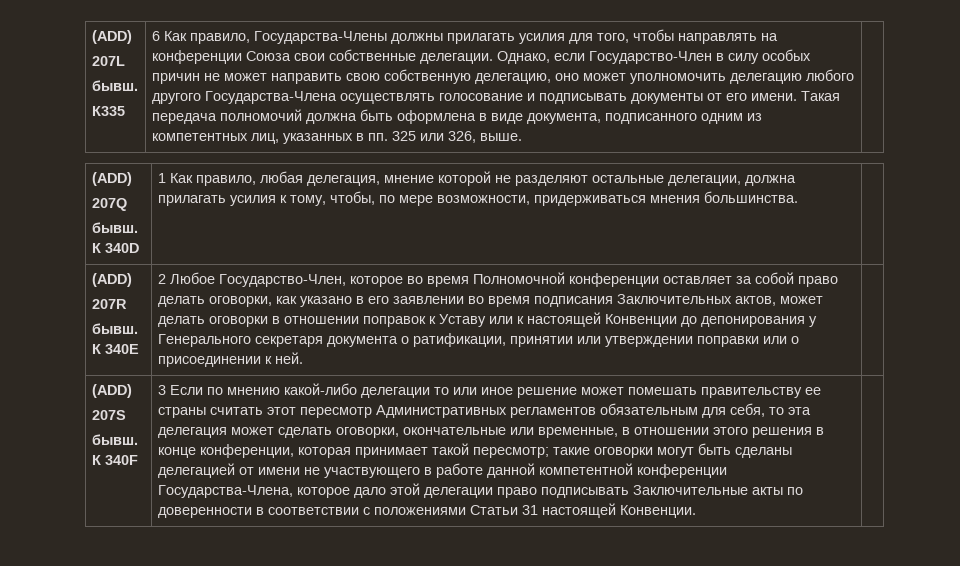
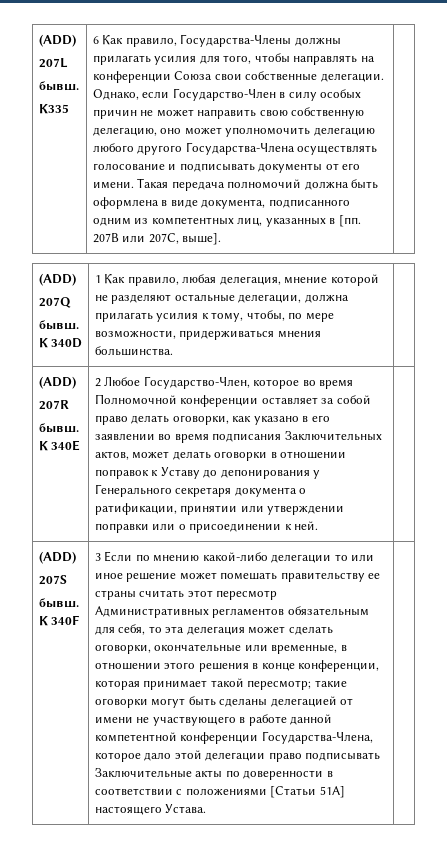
- Такая передача полномочий должна быть оформлена в виде документа, подписанного одним из компетентных лиц, указанных в пп. 325 или 326, выше.
+ Такая передача полномочий должна быть оформлена в виде документа, подписанного одним из компетентных лиц, указанных в [пп. 207В или 207С, выше].
- 2 Любое Государство-Член, которое во время Полномочной конференции оставляет за собой право делать оговорки, как указано в его заявлении во время подписания Заключительных актов, может делать оговорки в отношении поправок к Уставу или к настоящей Конвенции до депонирования у Генерального секретаря документа о ратификации, принятии или утверждении поправки или о присоединении к ней.
+ 2 Любое Государство-Член, которое во время Полномочной конференции оставляет за собой право делать оговорки, как указано в его заявлении во время подписания Заключительных актов, может делать оговорки в отношении поправок к Уставу до депонирования у Генерального секретаря документа о ратификации, принятии или утверждении поправки или о присоединении к ней.
- такие оговорки могут быть сделаны делегацией от имени не участвующего в работе данной компетентной конференции Государства-Члена, которое дало этой делегации право подписывать Заключительные акты по доверенности в соответствии с положениями Статьи 31 настоящей Конвенции.
+ такие оговорки могут быть сделаны делегацией от имени не участвующего в работе данной компетентной конференции Государства-Члена, которое дало этой делегации право подписывать Заключительные акты по доверенности в соответствии с положениями [Статьи 51А] настоящего Устава.

